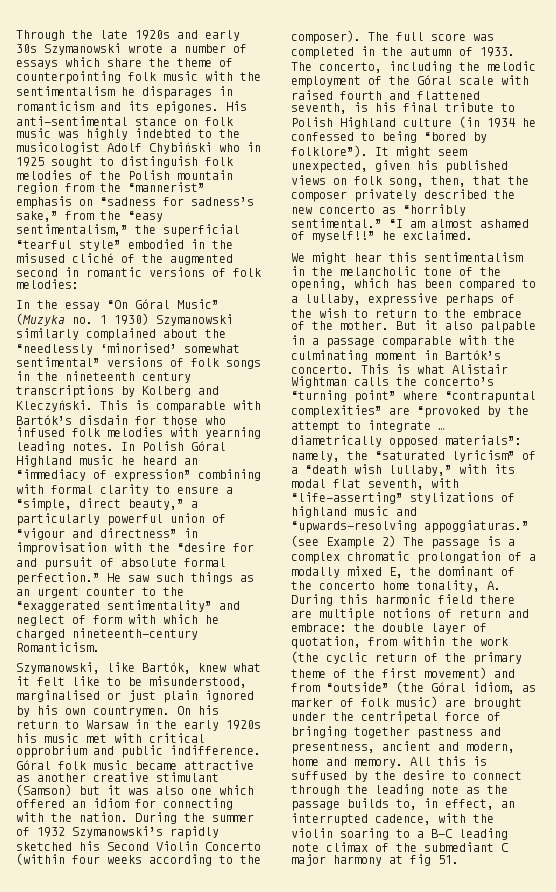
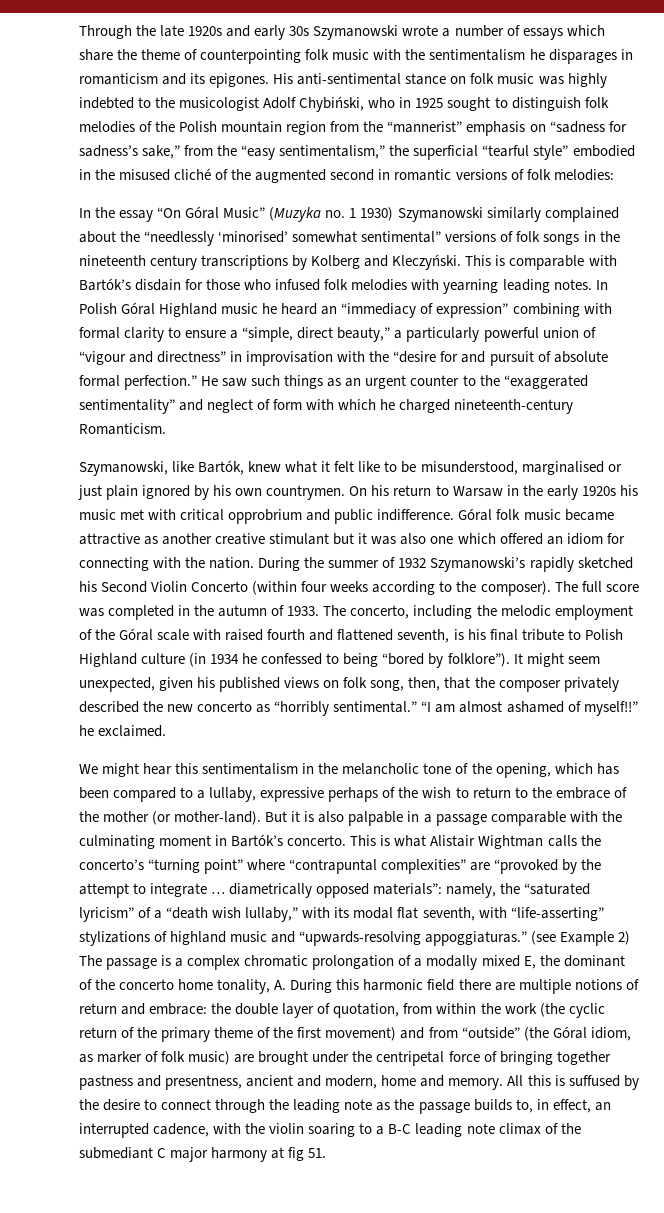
- His anti-sentimental stance on folk music was highly indebted to the musicologist Adolf Chybiński who in 1925 sought to distinguish folk melodies of the Polish mountain region from the “mannerist” emphasis on “sadness for sadness’s sake,” from the “easy sentimentalism,” the superficial “tearful style” embodied in the misused cliché of the augmented second in romantic versions of folk melodies:
+ His anti-sentimental stance on folk music was highly indebted to the musicologist Adolf Chybiński, who in 1925 sought to distinguish folk melodies of the Polish mountain region from the “mannerist” emphasis on “sadness for sadness’s sake,” from the “easy sentimentalism,” the superficial “tearful style” embodied in the misused cliché of the augmented second in romantic versions of folk melodies:
- Góral folk music became attractive as another creative stimulant (Samson) but it was also one which offered an idiom for connecting with the nation.
+ Góral folk music became attractive as another creative stimulant but it was also one which offered an idiom for connecting with the nation.
- We might hear this sentimentalism in the melancholic tone of the opening, which has been compared to a lullaby, expressive perhaps of the wish to return to the embrace of the mother.
+ We might hear this sentimentalism in the melancholic tone of the opening, which has been compared to a lullaby, expressive perhaps of the wish to return to the embrace of the mother (or mother-land).
- But it also palpable in a passage comparable with the culminating moment in Bartók’s concerto.
+ But it is also palpable in a passage comparable with the culminating moment in Bartók’s concerto.

